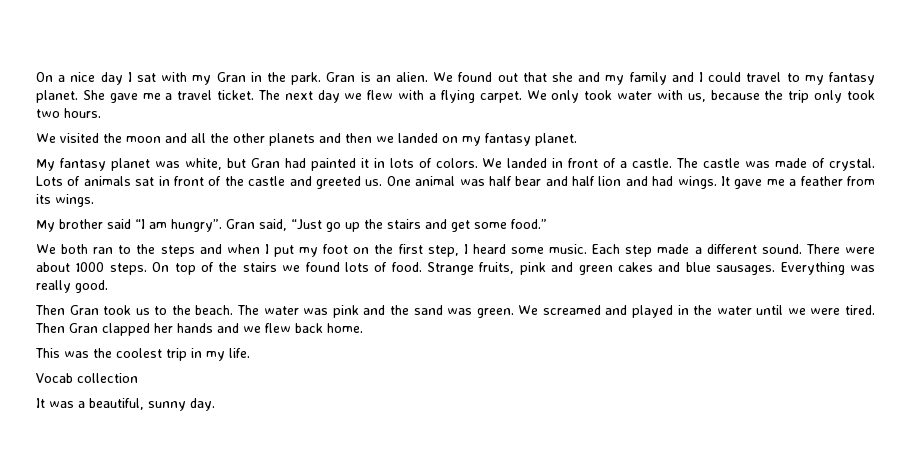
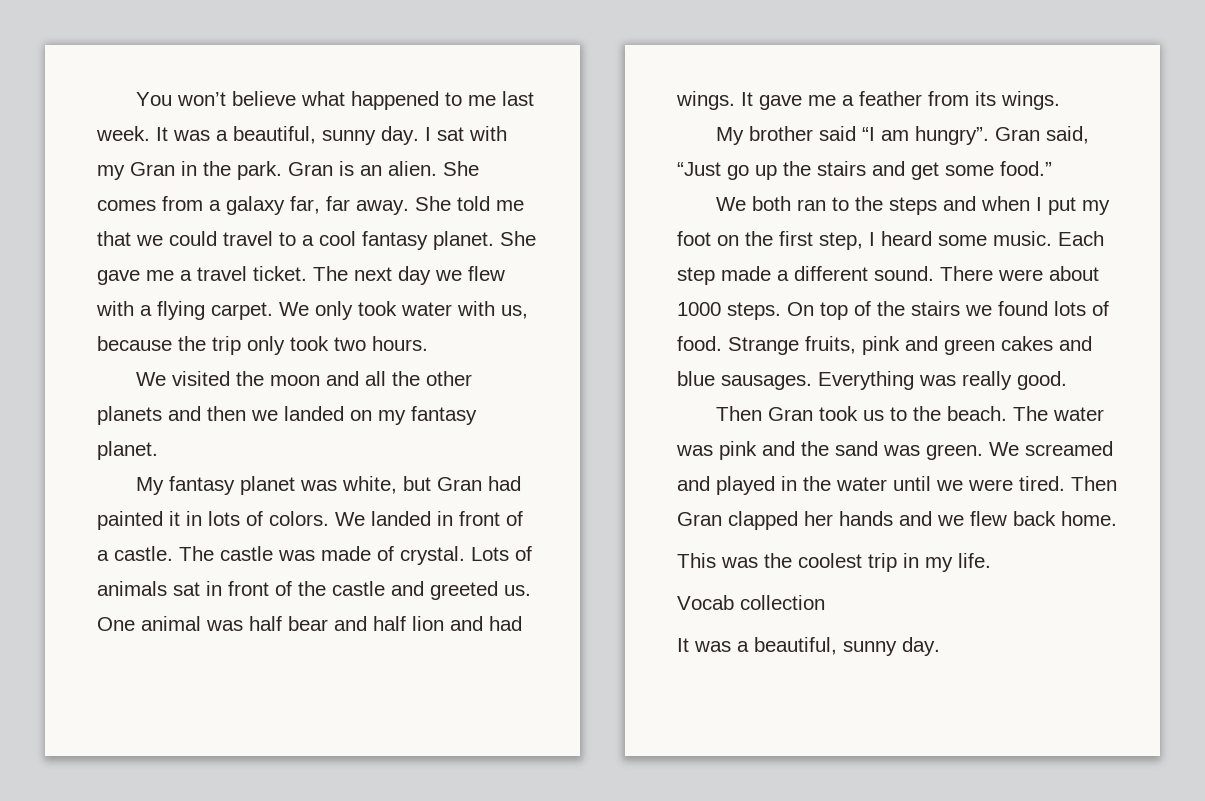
- On a nice day I sat with my Gran in the park.
+ You won’t believe what happened to me last week. It was a beautiful, sunny day. I sat with my Gran in the park.
- We found out that she and my family and I could travel to my fantasy planet.
+ She comes from a galaxy far, far away. She told me that we could travel to a cool fantasy planet.

